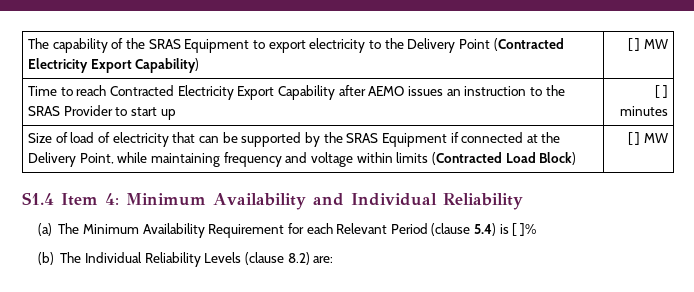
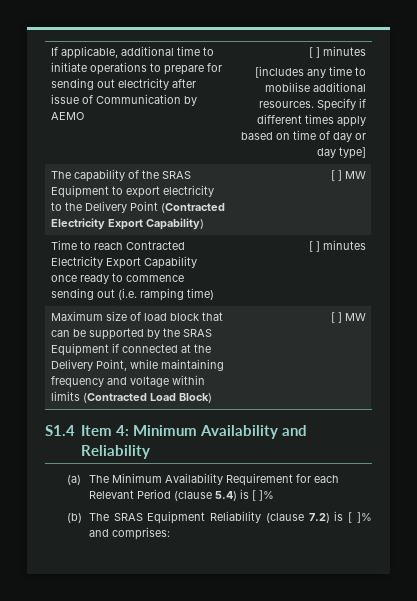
+ If applicable, additional time to initiate operations to prepare for sending out electricity after issue of Communication by AEMO | [ ] minutes
+ [includes any time to mobilise additional resources. Specify if different times apply based on time of day or day type]
- Time to reach Contracted Electricity Export Capability after AEMO issues an instruction to the SRAS Provider to start up | [ ] minutes
- Size of load of electricity that can be supported by the SRAS Equipment if connected at the Delivery Point, while maintaining frequency and voltage within limits (Contracted Load Block) | [ ] MW
+ Time to reach Contracted Electricity Export Capability once ready to commence sending out (i.e. ramping time) | [ ] minutes
+ Maximum size of load block that can be supported by the SRAS Equipment if connected at the Delivery Point, while maintaining frequency and voltage within limits (Contracted Load Block) | [ ] MW
- S1.4 Item 4: Minimum Availability and Individual Reliability
+ S1.4 Item 4: Minimum Availability and Reliability
- (b) The Individual Reliability Levels (clause 8.2) are:
+ (b) The SRAS Equipment Reliability (clause 7.2) is [ ]% and comprises:

